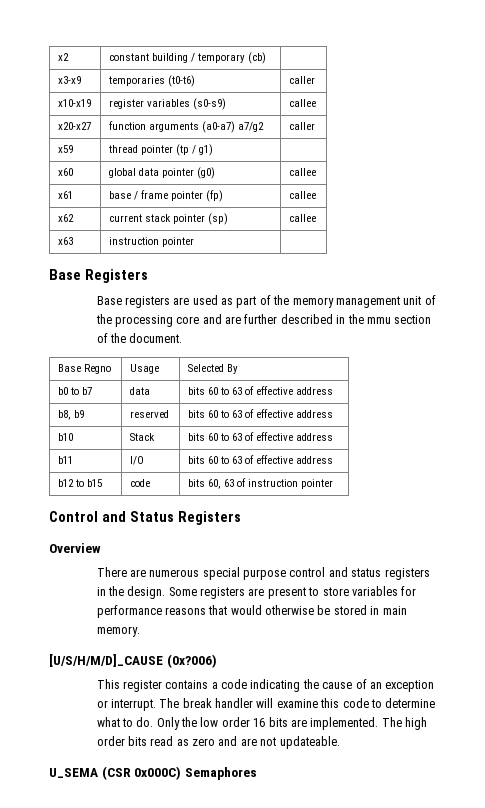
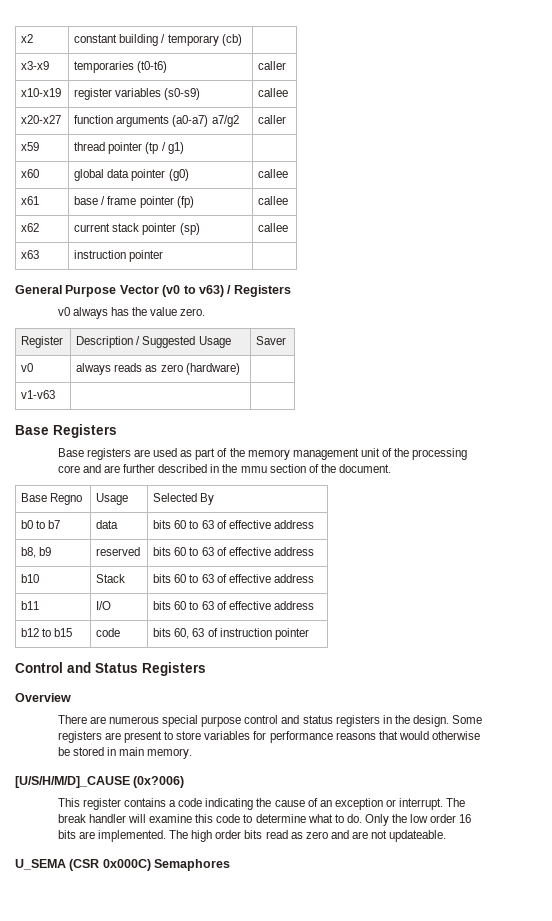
+ General Purpose Vector (v0 to v63) / Registers
+ v0 always has the value zero.
+ Register | Description / Suggested Usage | Saver
+ v0 | always reads as zero (hardware) |
+ v1-v63 | |

